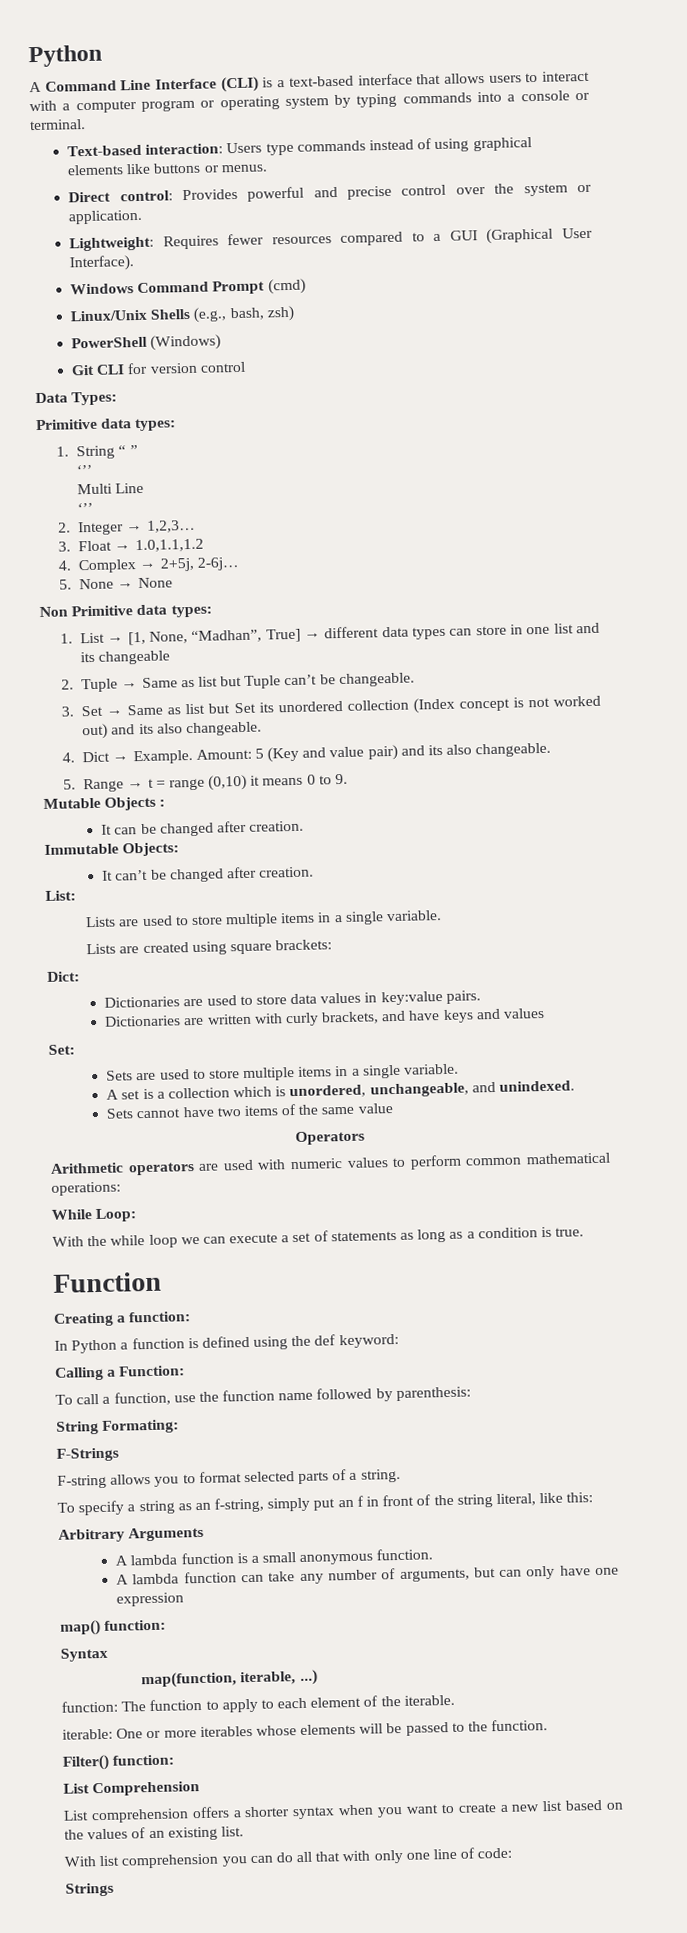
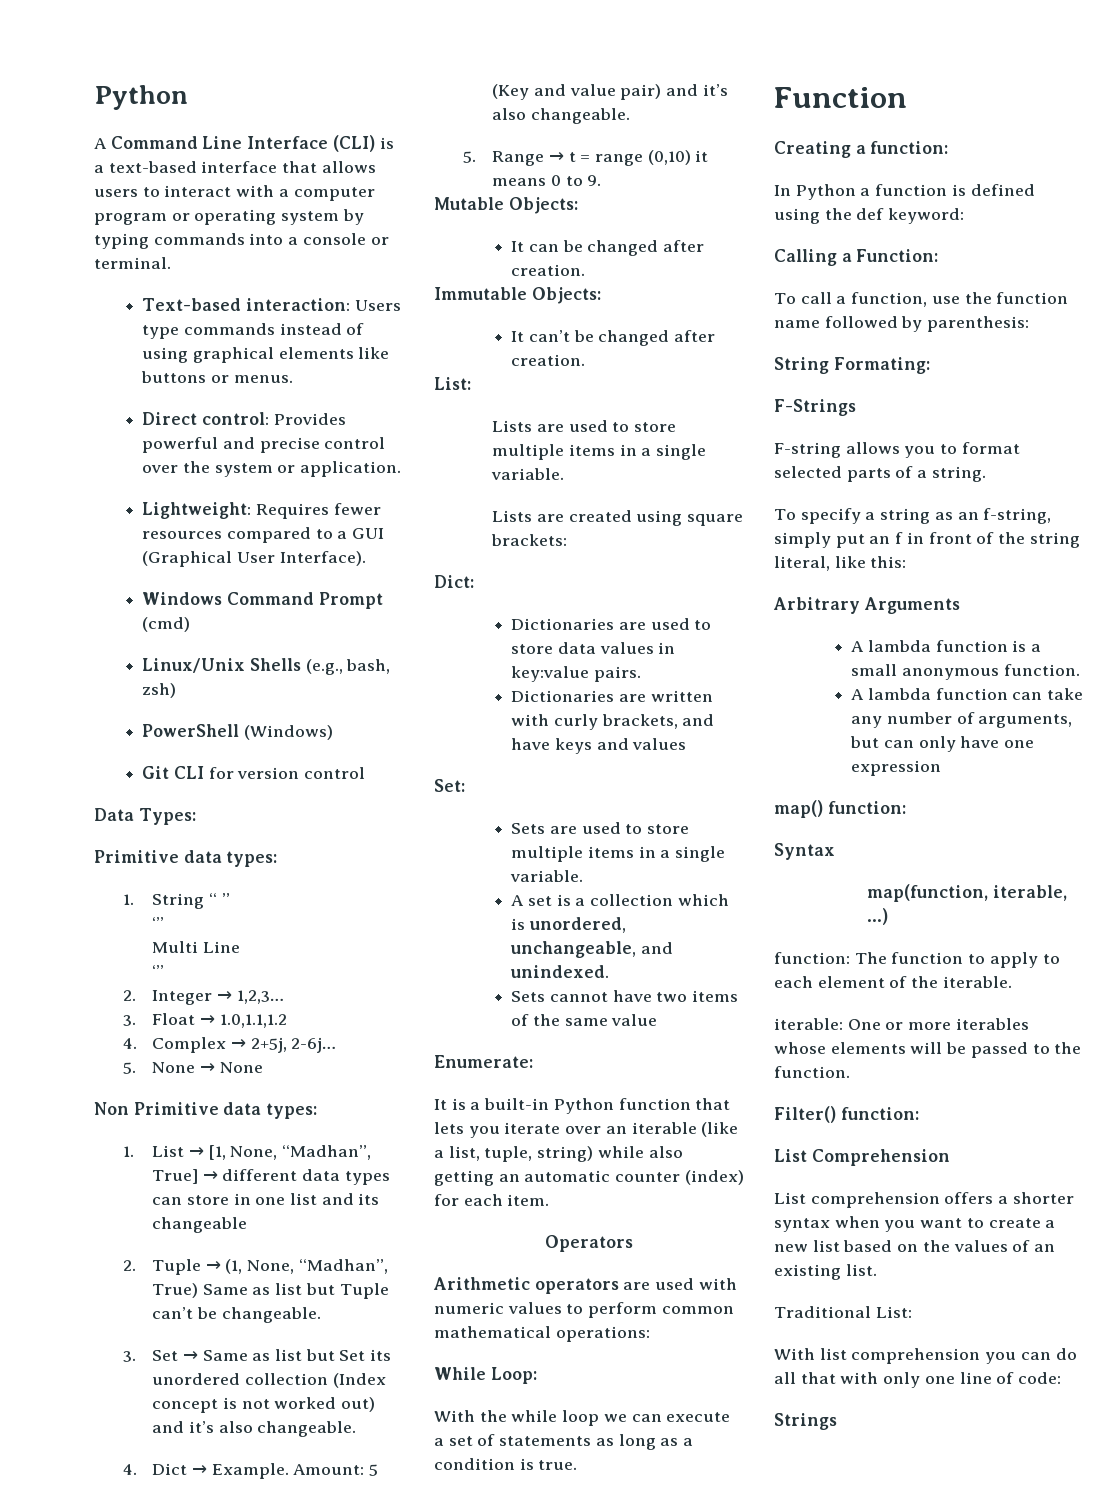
- 2. Tuple → Same as list but Tuple can’t be changeable.
+ 2. Tuple → (1, None, “Madhan”, True) Same as list but Tuple can’t be changeable.
- 3. Set → Same as list but Set its unordered collection (Index concept is not worked out) and its also changeable.
+ 3. Set → Same as list but Set its unordered collection (Index concept is not worked out) and it’s also changeable.
- Amount: 5 (Key and value pair) and its also changeable.
+ Amount: 5 (Key and value pair) and it’s also changeable.
- Mutable Objects :
+ Mutable Objects:
+ Enumerate:
+ It is a built-in Python function that lets you iterate over an iterable (like a list, tuple, string) while also getting an automatic counter (index) for each item.
+ Traditional List:

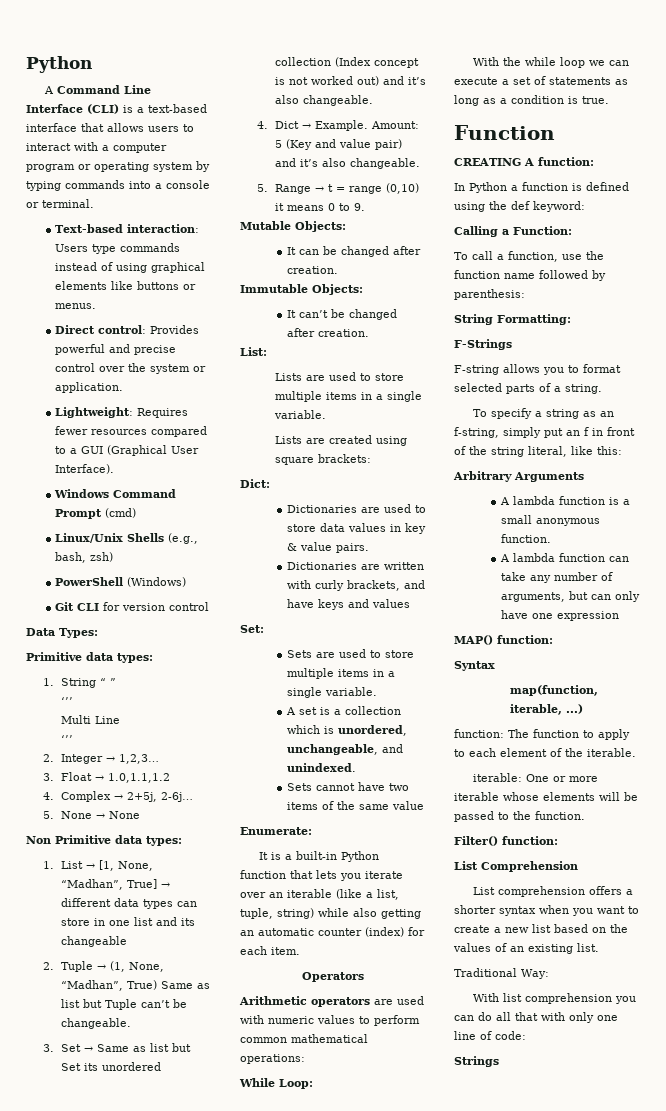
- Dictionaries are used to store data values in key:value pairs.
+ Dictionaries are used to store data values in key & value pairs.
- Creating a function:
+ CREATING A function:
- String Formating:
+ String Formatting:
- map() function:
+ MAP() function:
- iterable: One or more iterables whose elements will be passed to the function.
+ iterable: One or more iterable whose elements will be passed to the function.
- Traditional List:
+ Traditional Way:

